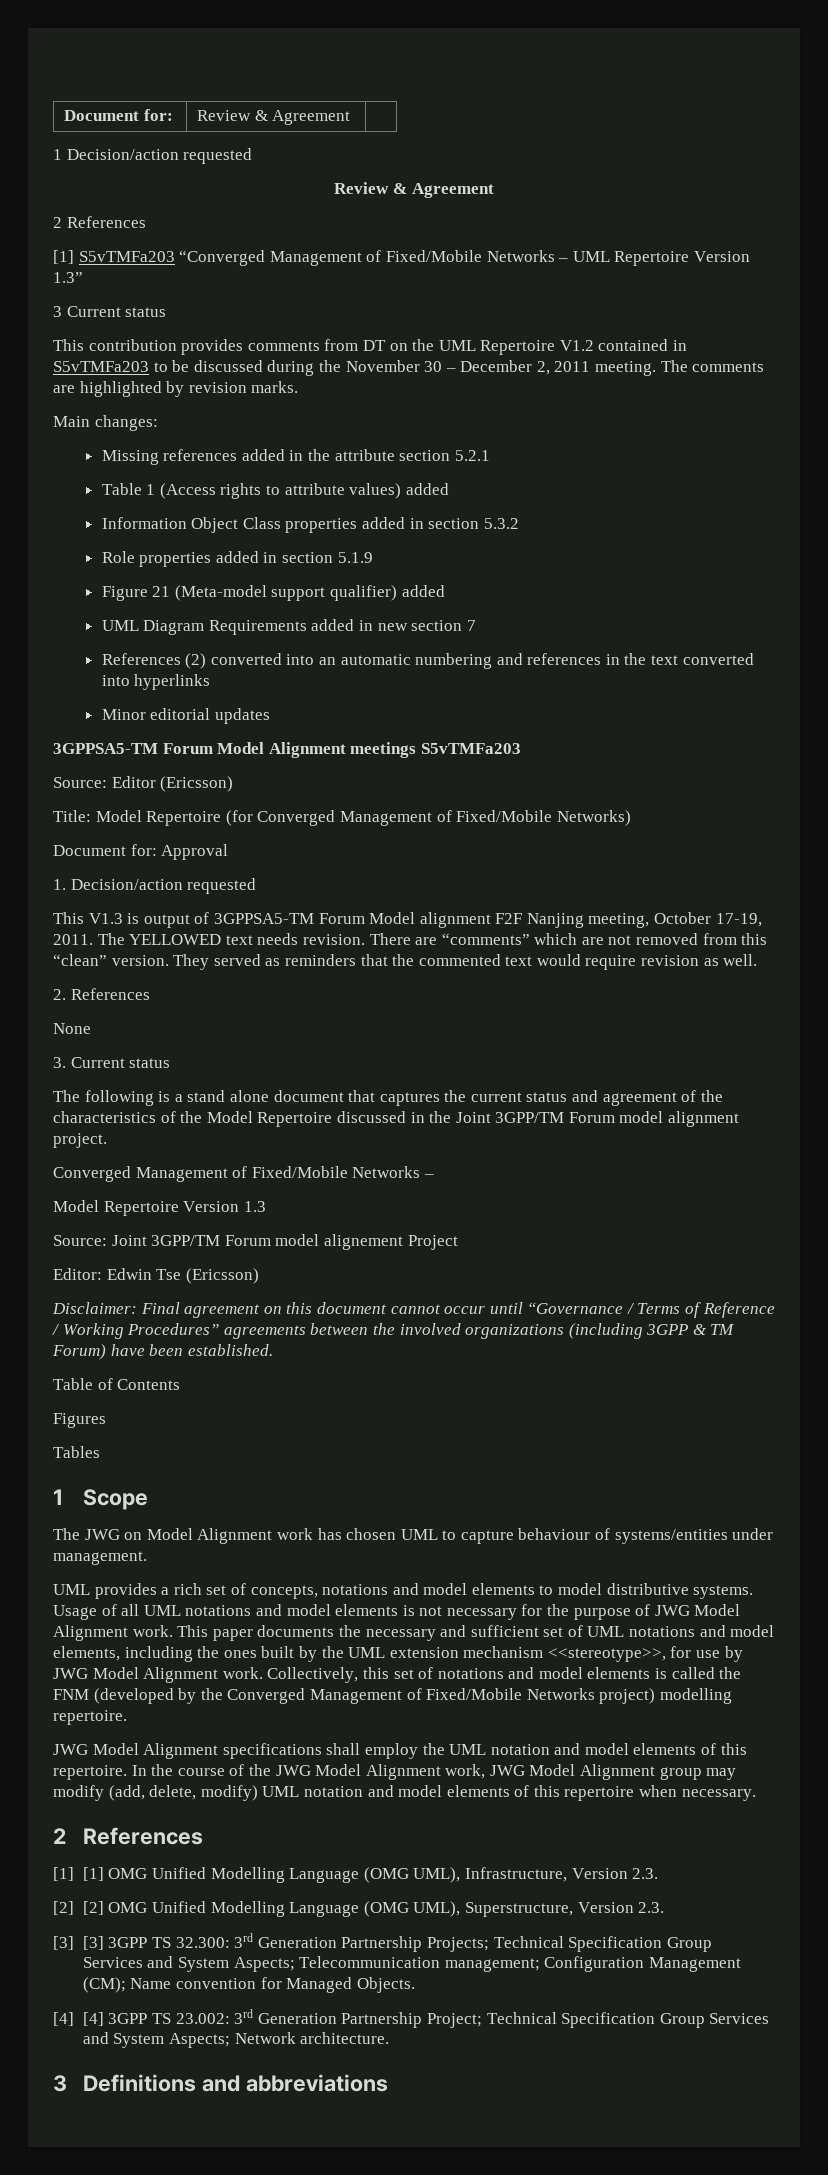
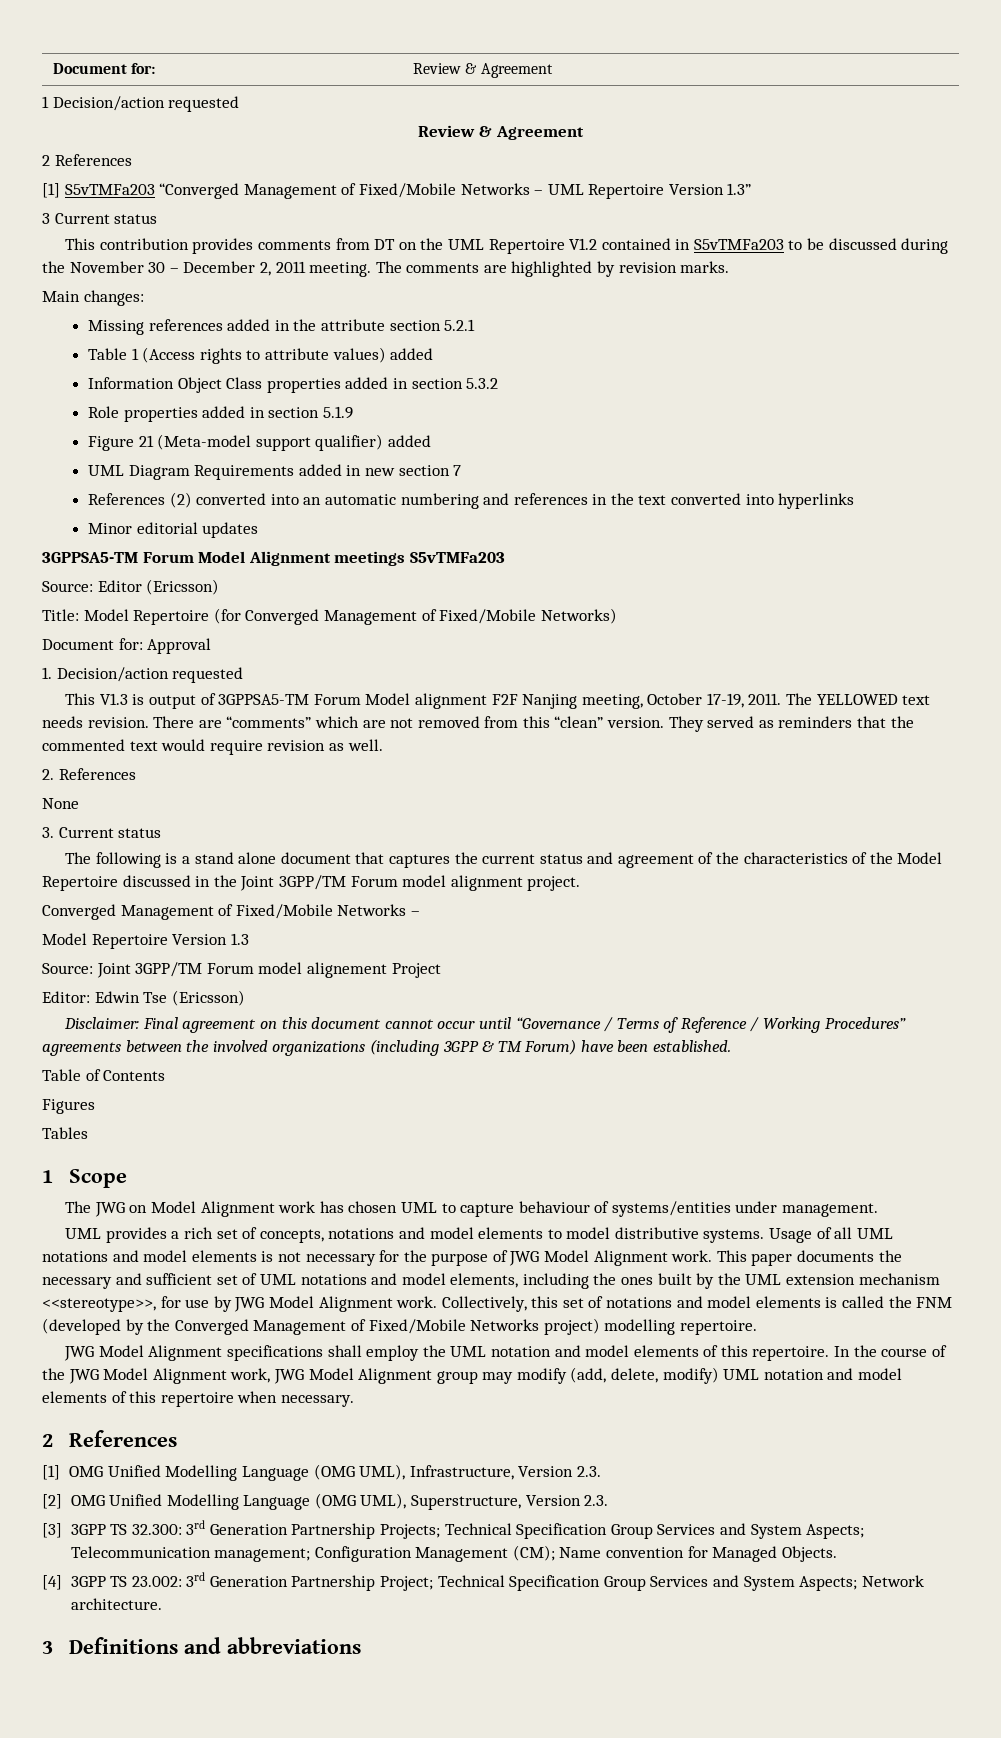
- [1] [1] OMG Unified Modelling Language (OMG UML), Infrastructure, Version 2.3.
+ [1] OMG Unified Modelling Language (OMG UML), Infrastructure, Version 2.3.
- [2] [2] OMG Unified Modelling Language (OMG UML), Superstructure, Version 2.3.
+ [2] OMG Unified Modelling Language (OMG UML), Superstructure, Version 2.3.
- [3] [3] 3GPP TS 32.300: 3rd Generation Partnership Projects; Technical Specification Group Services and System Aspects; Telecommunication management; Configuration Management (CM); Name convention for Managed Objects.
+ [3] 3GPP TS 32.300: 3rd Generation Partnership Projects; Technical Specification Group Services and System Aspects; Telecommunication management; Configuration Management (CM); Name convention for Managed Objects.
- [4] [4] 3GPP TS 23.002: 3rd Generation Partnership Project; Technical Specification Group Services and System Aspects; Network architecture.
+ [4] 3GPP TS 23.002: 3rd Generation Partnership Project; Technical Specification Group Services and System Aspects; Network architecture.

